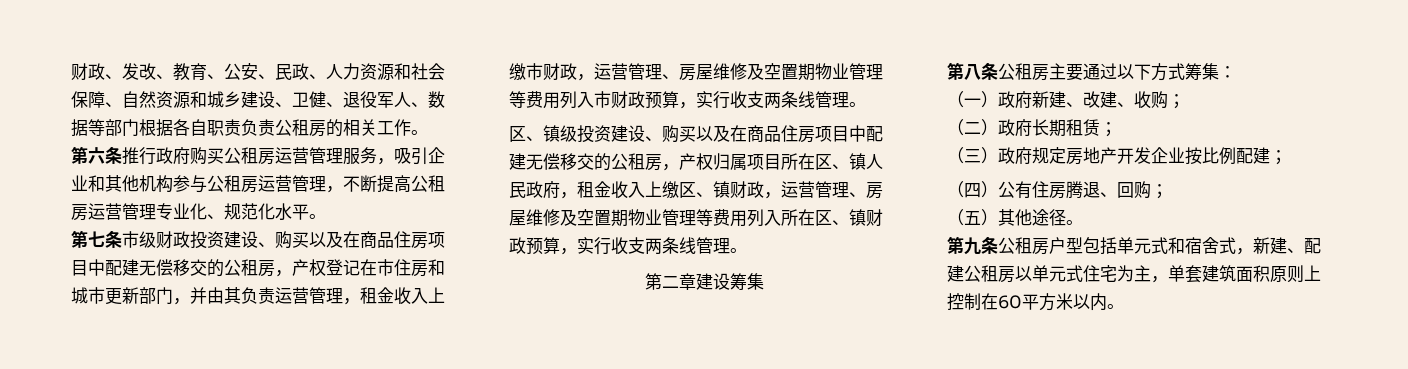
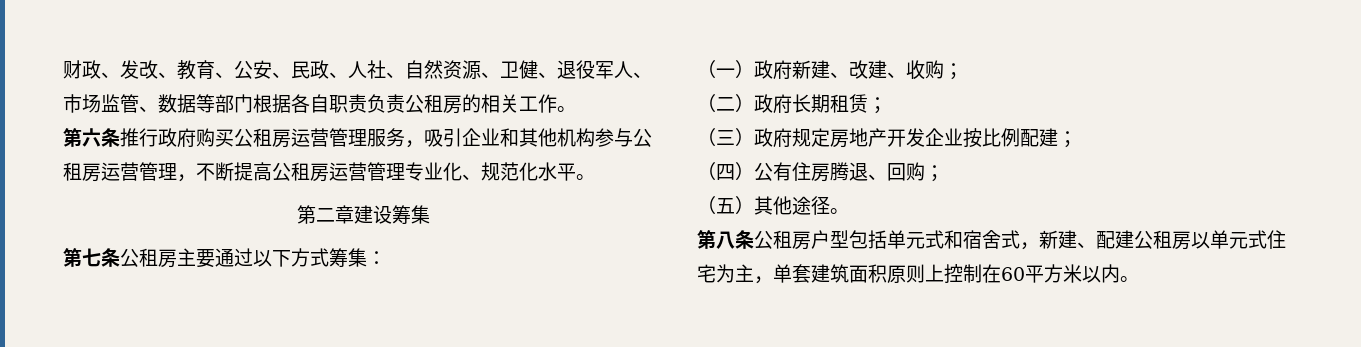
- 财政、发改、教育、公安、民政、人力资源和社会保障、自然资源和城乡建设、卫健、退役军人、数据等部门根据各自职责负责公租房的相关工作。
+ 财政、发改、教育、公安、民政、人社、自然资源、卫健、退役军人、市场监管、数据等部门根据各自职责负责公租房的相关工作。
- 第七条市级财政投资建设、购买以及在商品住房项目中配建无偿移交的公租房，产权登记在市住房和城市更新部门，并由其负责运营管理，租金收入上缴市财政，运营管理、房屋维修及空置期物业管理等费用列入市财政预算，实行收支两条线管理。
- 区、镇级投资建设、购买以及在商品住房项目中配建无偿移交的公租房，产权归属项目所在区、镇人民政府，租金收入上缴区、镇财政，运营管理、房屋维修及空置期物业管理等费用列入所在区、镇财政预算，实行收支两条线管理。
- 第八条公租房主要通过以下方式筹集：
+ 第七条公租房主要通过以下方式筹集：
- 第九条公租房户型包括单元式和宿舍式，新建、配建公租房以单元式住宅为主，单套建筑面积原则上控制在60平方米以内。
+ 第八条公租房户型包括单元式和宿舍式，新建、配建公租房以单元式住宅为主，单套建筑面积原则上控制在60平方米以内。

